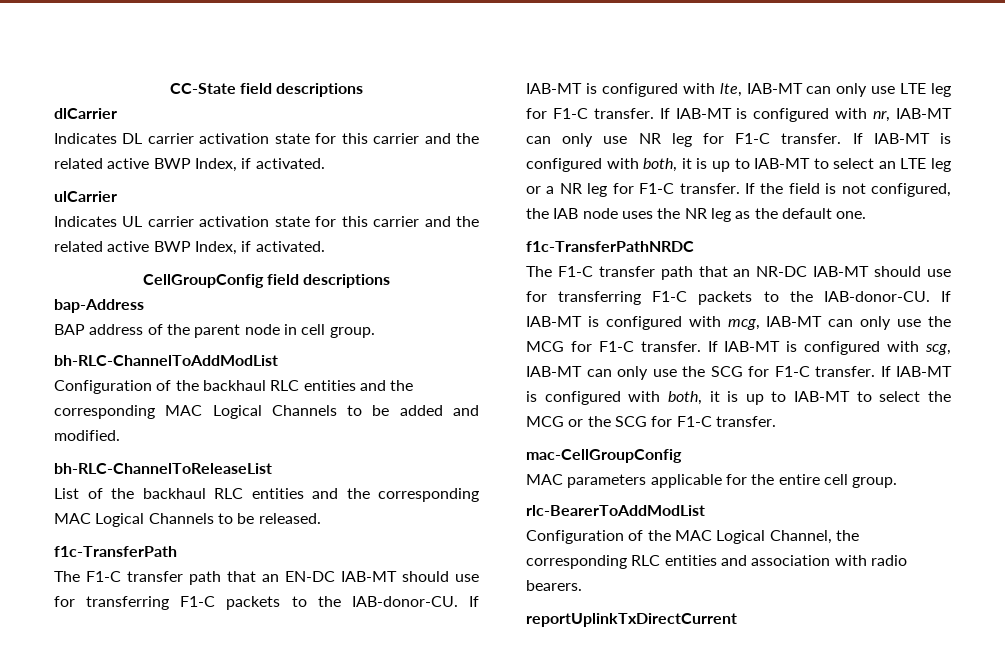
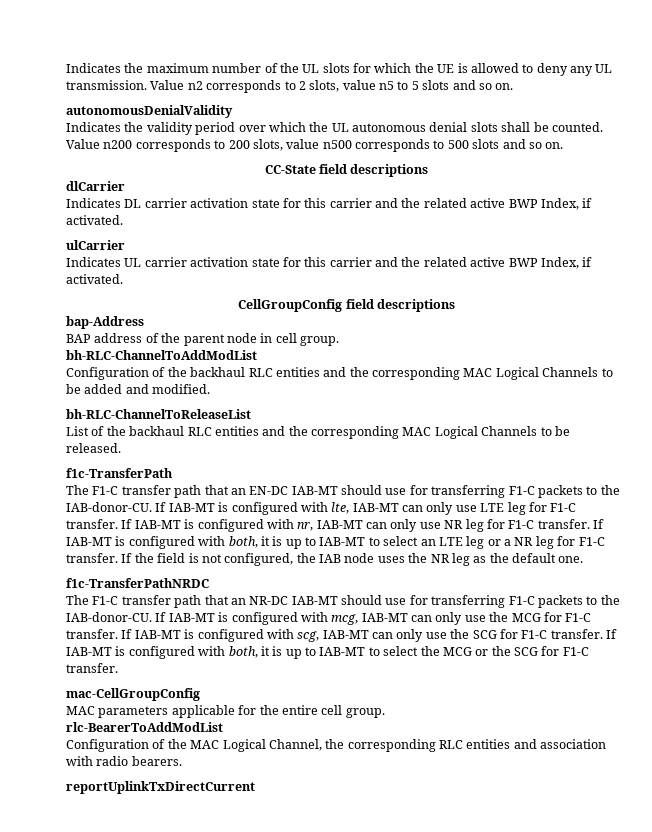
+ Indicates the maximum number of the UL slots for which the UE is allowed to deny any UL transmission. Value n2 corresponds to 2 slots, value n5 to 5 slots and so on.
+ autonomousDenialValidity
+ Indicates the validity period over which the UL autonomous denial slots shall be counted. Value n200 corresponds to 200 slots, value n500 corresponds to 500 slots and so on.

